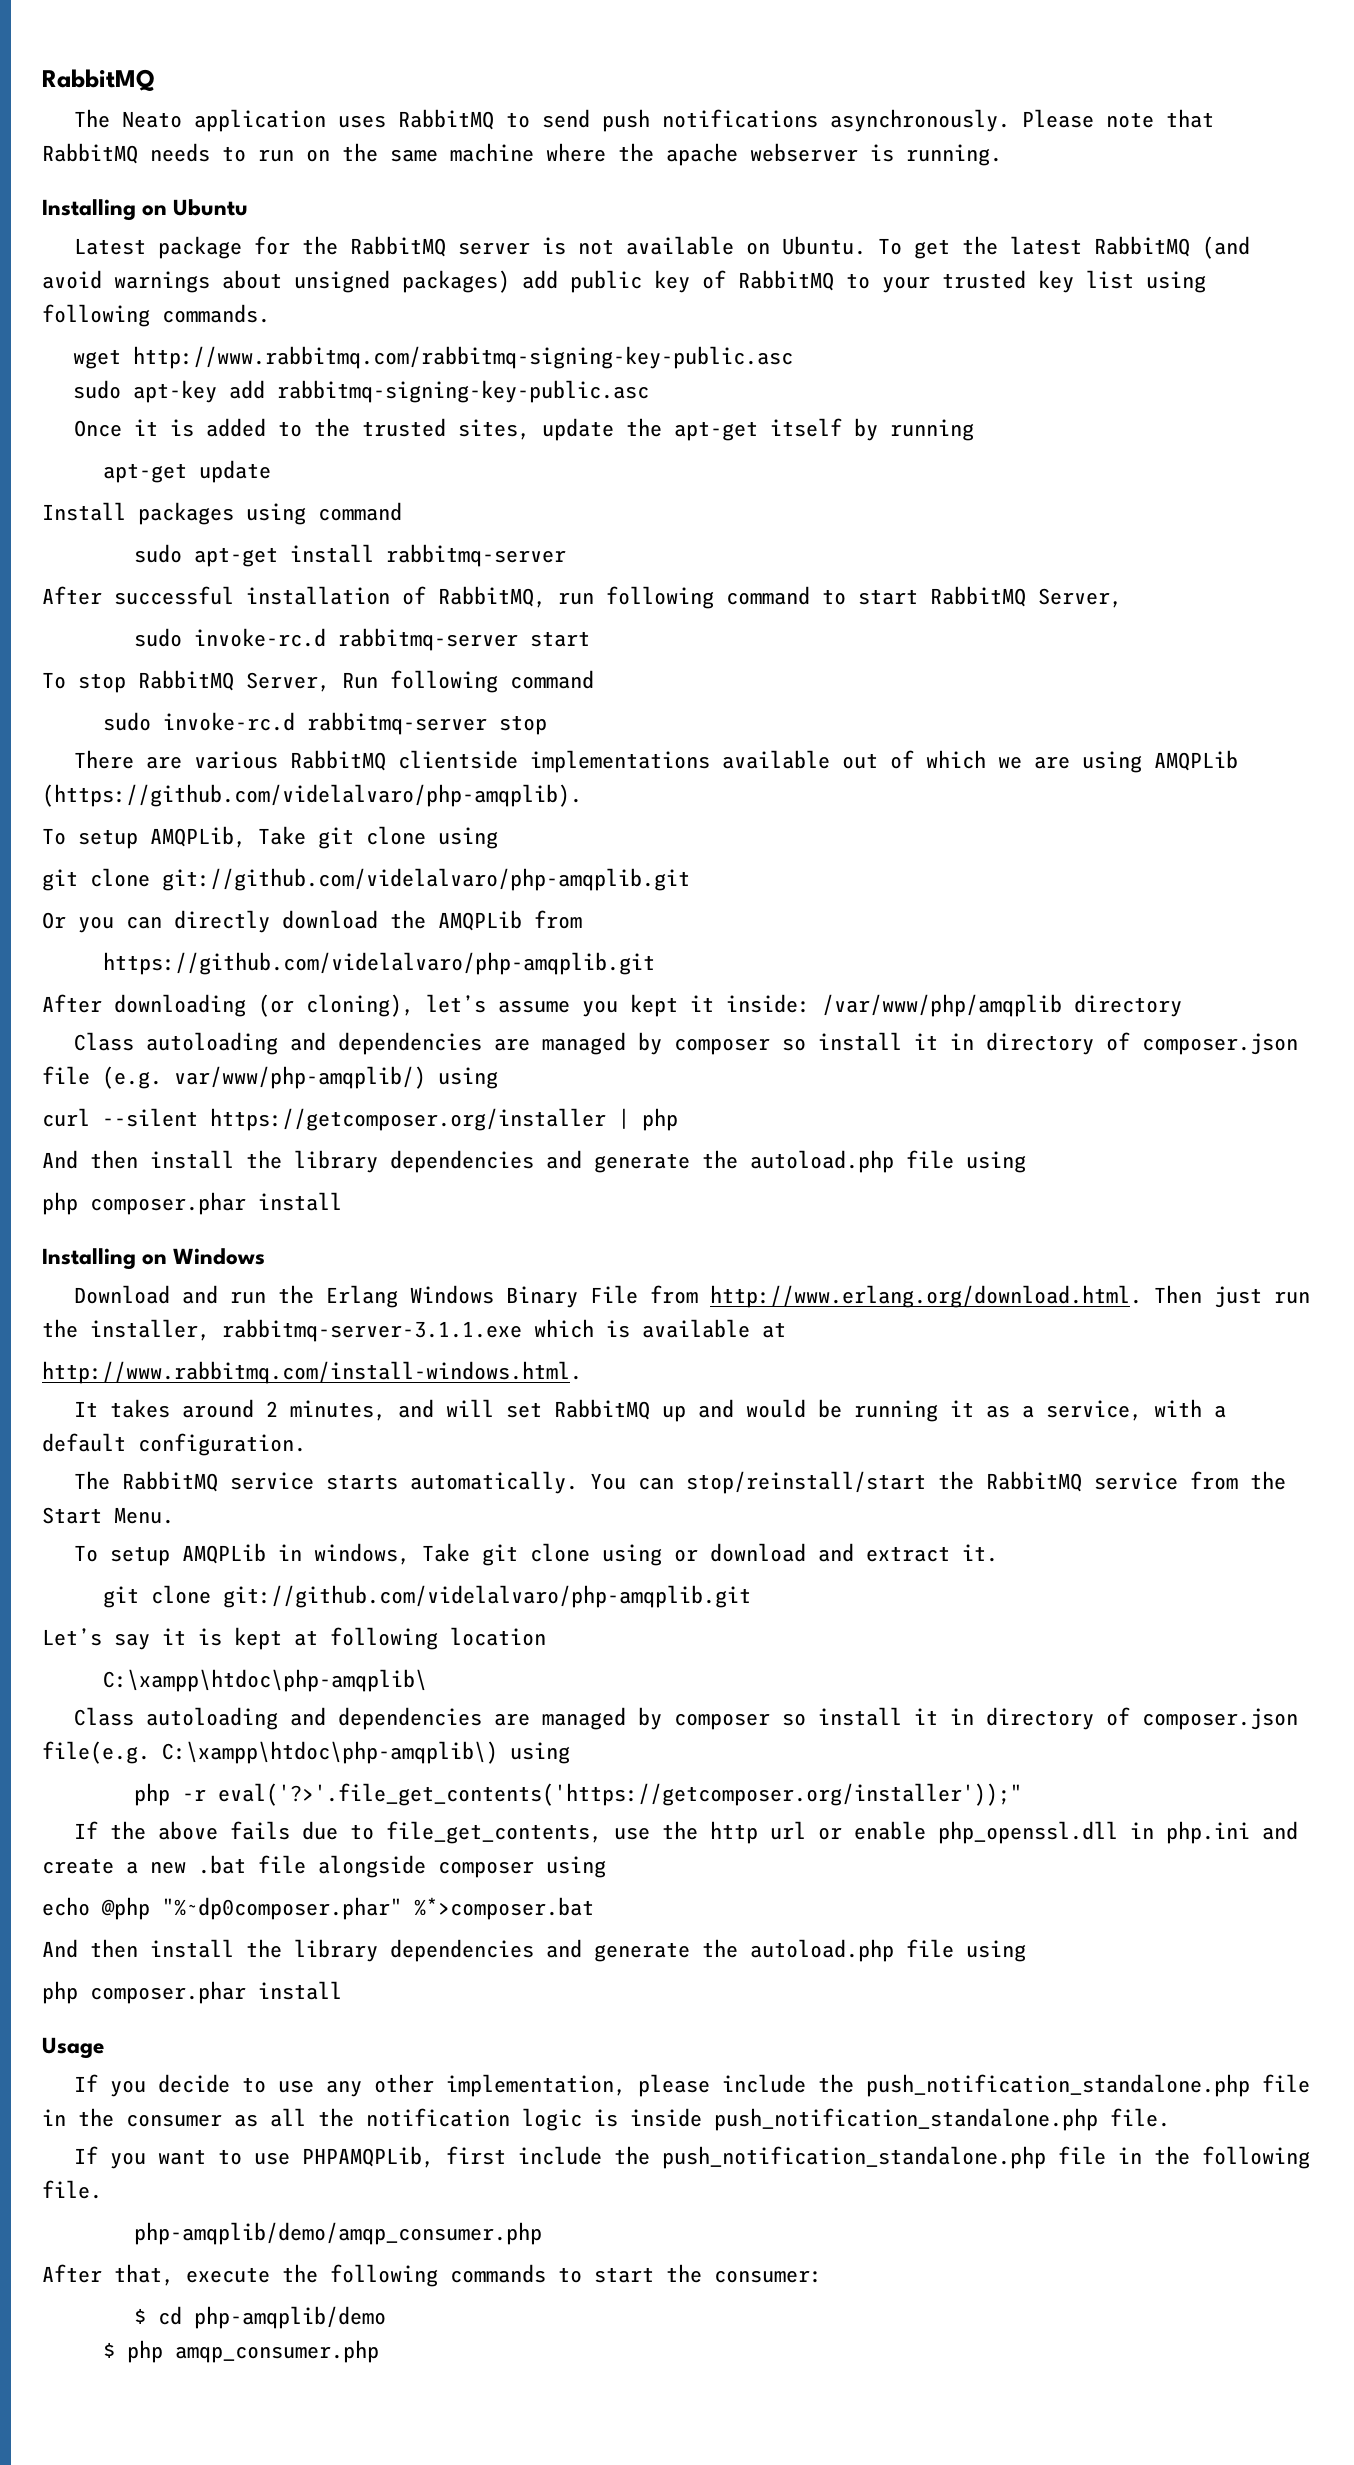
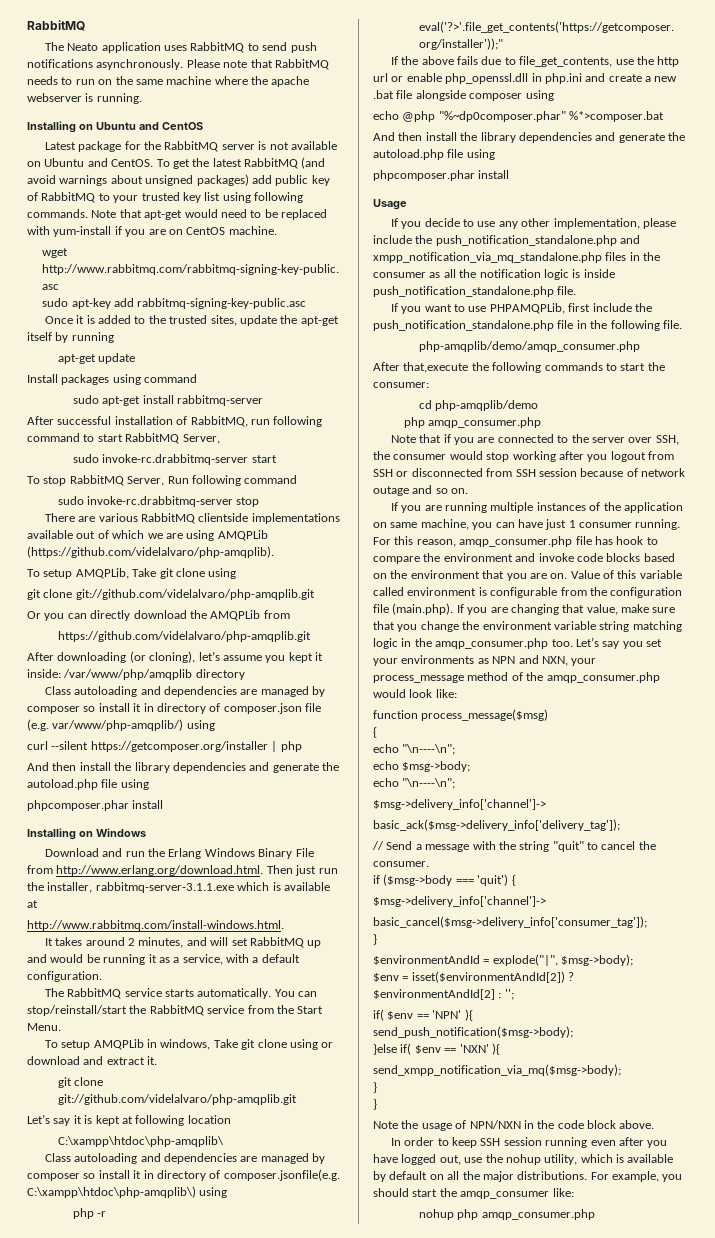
- Installing on Ubuntu
+ Installing on Ubuntu and CentOS
- Latest package for the RabbitMQ server is not available on Ubuntu.
+ Latest package for the RabbitMQ server is not available on Ubuntu and CentOS.
+ Note that apt-get would need to be replaced with yum-install if you are on CentOS machine.
- sudo invoke-rc.d rabbitmq-server start
+ sudo invoke-rc.drabbitmq-server start
- sudo invoke-rc.d rabbitmq-server stop
+ sudo invoke-rc.drabbitmq-server stop
  curl --silent https://getcomposer.org/installer | php
  And then install the library dependencies and generate the autoload.php file using
- php composer.phar install
+ phpcomposer.phar install
- Class autoloading and dependencies are managed by composer so install it in directory of composer.json file(e.g. C:\xampp\htdoc\php-amqplib\) using
+ Class autoloading and dependencies are managed by composer so install it in directory of composer.jsonfile(e.g. C:\xampp\htdoc\php-amqplib\) using
  echo @php "%~dp0composer.phar" %*>composer.bat
  And then install the library dependencies and generate the autoload.php file using
- php composer.phar install
+ phpcomposer.phar install
- If you decide to use any other implementation, please include the push_notification_standalone.php file in the consumer as all the notification logic is inside push_notification_standalone.php file.
+ If you decide to use any other implementation, please include the push_notification_standalone.php and xmpp_notification_via_mq_standalone.php files in the consumer as all the notification logic is inside push_notification_standalone.php file.
- After that, execute the following commands to start the consumer:
+ After that,execute the following commands to start the consumer:
- $ cd php-amqplib/demo
- $ php amqp_consumer.php
+ cd php-amqplib/demo
+ php amqp_consumer.php
+ Note that if you are connected to the server over SSH, the consumer would stop working after you logout from SSH or disconnected from SSH session because of network outage and so on.
+ If you are running multiple instances of the application on same machine, you can have just 1 consumer running. For this reason, amqp_consumer.php file has hook to compare the environment and invoke code blocks based on the environment that you are on. Value of this variable called environment is configurable from the configuration file (main.php). If you are changing that value, make sure that you change the environment variable string matching logic in the amqp_consumer.php too. Let’s say you set your environments as NPN and NXN, your process_message method of the amqp_consumer.php would look like:
+ function process_message($msg)
+ {
+ echo "\n----\n";
+ echo $msg->body;
+ echo "\n----\n";
+ $msg->delivery_info['channel']->
+ basic_ack($msg->delivery_info['delivery_tag']);
+ // Send a message with the string "quit" to cancel the consumer.
+ if ($msg->body === 'quit') {
+ $msg->delivery_info['channel']->
+ basic_cancel($msg->delivery_info['consumer_tag']);
+ }
+ $environmentAndId = explode("|", $msg->body);
+ $env = isset($environmentAndId[2]) ? $environmentAndId[2] : '';
+ if( $env == 'NPN' ){
+ send_push_notification($msg->body);
+ }else if( $env == 'NXN' ){
+ send_xmpp_notification_via_mq($msg->body);
+ }
+ }
+ Note the usage of NPN/NXN in the code block above.
+ In order to keep SSH session running even after you have logged out, use the nohup utility, which is available by default on all the major distributions. For example, you should start the amqp_consumer like:
+ nohup php amqp_consumer.php

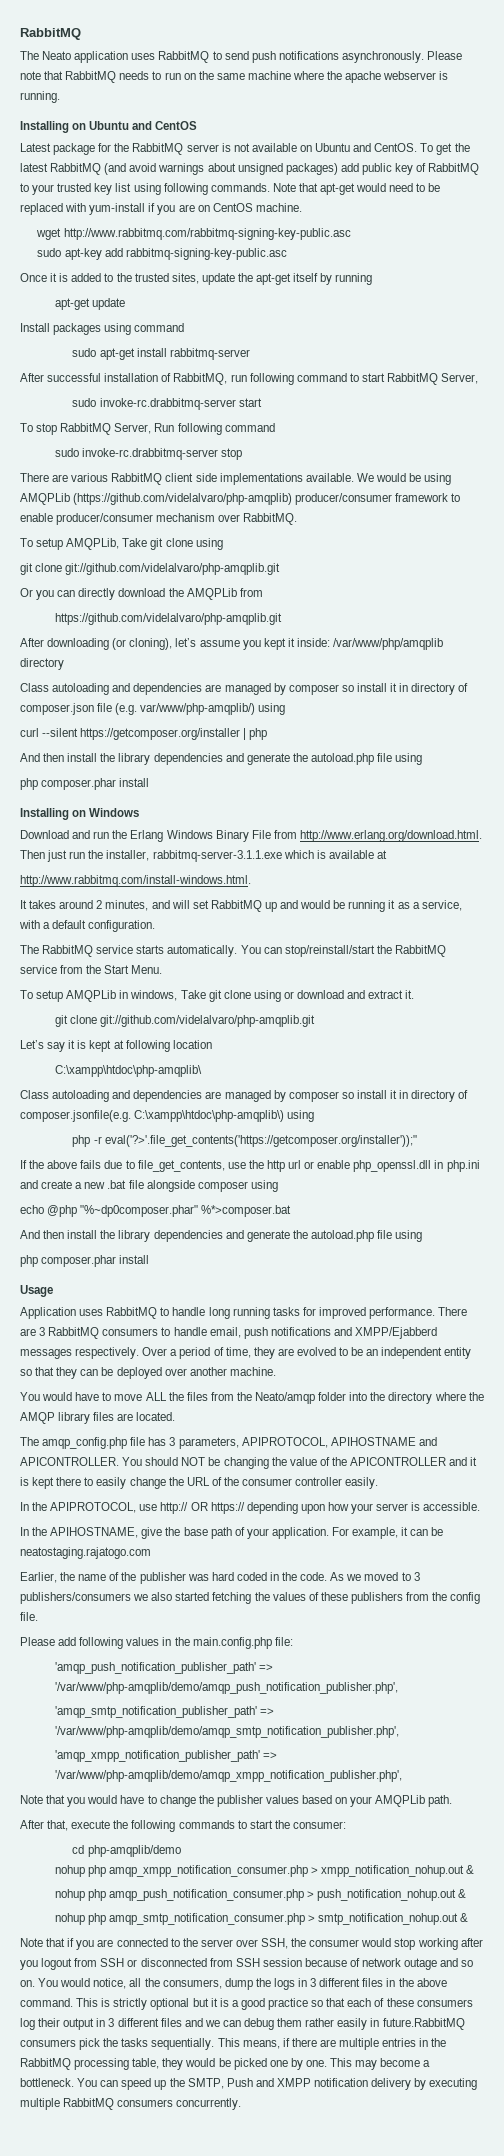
- There are various RabbitMQ clientside implementations available out of which we are using AMQPLib (https://github.com/videlalvaro/php-amqplib).
+ There are various RabbitMQ client side implementations available. We would be using AMQPLib (https://github.com/videlalvaro/php-amqplib) producer/consumer framework to enable producer/consumer mechanism over RabbitMQ.
  curl --silent https://getcomposer.org/installer | php
  And then install the library dependencies and generate the autoload.php file using
- phpcomposer.phar install
+ php composer.phar install
  echo @php "%~dp0composer.phar" %*>composer.bat
  And then install the library dependencies and generate the autoload.php file using
- phpcomposer.phar install
+ php composer.phar install
- If you decide to use any other implementation, please include the push_notification_standalone.php and xmpp_notification_via_mq_standalone.php files in the consumer as all the notification logic is inside push_notification_standalone.php file.
- If you want to use PHPAMQPLib, first include the push_notification_standalone.php file in the following file.
- php-amqplib/demo/amqp_consumer.php
- After that,execute the following commands to start the consumer:
+ Application uses RabbitMQ to handle long running tasks for improved performance. There are 3 RabbitMQ consumers to handle email, push notifications and XMPP/Ejabberd messages respectively. Over a period of time, they are evolved to be an independent entity so that they can be deployed over another machine.
+ You would have to move ALL the files from the Neato/amqp folder into the directory where the AMQP library files are located.
+ The amqp_config.php file has 3 parameters, APIPROTOCOL, APIHOSTNAME and APICONTROLLER. You should NOT be changing the value of the APICONTROLLER and it is kept there to easily change the URL of the consumer controller easily.
+ In the APIPROTOCOL, use http:// OR https:// depending upon how your server is accessible.
+ In the APIHOSTNAME, give the base path of your application. For example, it can be neatostaging.rajatogo.com
+ Earlier, the name of the publisher was hard coded in the code. As we moved to 3 publishers/consumers we also started fetching the values of these publishers from the config file.
+ Please add following values in the main.config.php file:
+ 'amqp_push_notification_publisher_path' => '/var/www/php-amqplib/demo/amqp_push_notification_publisher.php',
+ 'amqp_smtp_notification_publisher_path' => '/var/www/php-amqplib/demo/amqp_smtp_notification_publisher.php',
+ 'amqp_xmpp_notification_publisher_path' => '/var/www/php-amqplib/demo/amqp_xmpp_notification_publisher.php',
+ Note that you would have to change the publisher values based on your AMQPLib path.
+ After that, execute the following commands to start the consumer:
  cd php-amqplib/demo
- php amqp_consumer.php
+ nohup php amqp_xmpp_notification_consumer.php > xmpp_notification_nohup.out &
+ nohup php amqp_push_notification_consumer.php > push_notification_nohup.out &
+ nohup php amqp_smtp_notification_consumer.php > smtp_notification_nohup.out &
- Note that if you are connected to the server over SSH, the consumer would stop working after you logout from SSH or disconnected from SSH session because of network outage and so on.
- If you are running multiple instances of the application on same machine, you can have just 1 consumer running. For this reason, amqp_consumer.php file has hook to compare the environment and invoke code blocks based on the environment that you are on. Value of this variable called environment is configurable from the configuration file (main.php). If you are changing that value, make sure that you change the environment variable string matching logic in the amqp_consumer.php too. Let’s say you set your environments as NPN and NXN, your process_message method of the amqp_consumer.php would look like:
- function process_message($msg)
- {
- echo "\n----\n";
- echo $msg->body;
- echo "\n----\n";
- $msg->delivery_info['channel']->
- basic_ack($msg->delivery_info['delivery_tag']);
- // Send a message with the string "quit" to cancel the consumer.
- if ($msg->body === 'quit') {
- $msg->delivery_info['channel']->
- basic_cancel($msg->delivery_info['consumer_tag']);
- }
- $environmentAndId = explode("|", $msg->body);
- $env = isset($environmentAndId[2]) ? $environmentAndId[2] : '';
- if( $env == 'NPN' ){
- send_push_notification($msg->body);
- }else if( $env == 'NXN' ){
- send_xmpp_notification_via_mq($msg->body);
- }
- }
- Note the usage of NPN/NXN in the code block above.
- In order to keep SSH session running even after you have logged out, use the nohup utility, which is available by default on all the major distributions. For example, you should start the amqp_consumer like:
- nohup php amqp_consumer.php
+ Note that if you are connected to the server over SSH, the consumer would stop working after you logout from SSH or disconnected from SSH session because of network outage and so on. You would notice, all the consumers, dump the logs in 3 different files in the above command. This is strictly optional but it is a good practice so that each of these consumers log their output in 3 different files and we can debug them rather easily in future.RabbitMQ consumers pick the tasks sequentially. This means, if there are multiple entries in the RabbitMQ processing table, they would be picked one by one. This may become a bottleneck. You can speed up the SMTP, Push and XMPP notification delivery by executing multiple RabbitMQ consumers concurrently.

